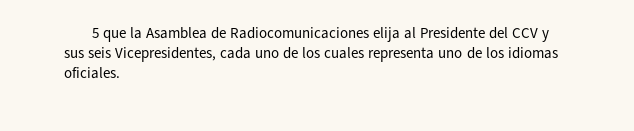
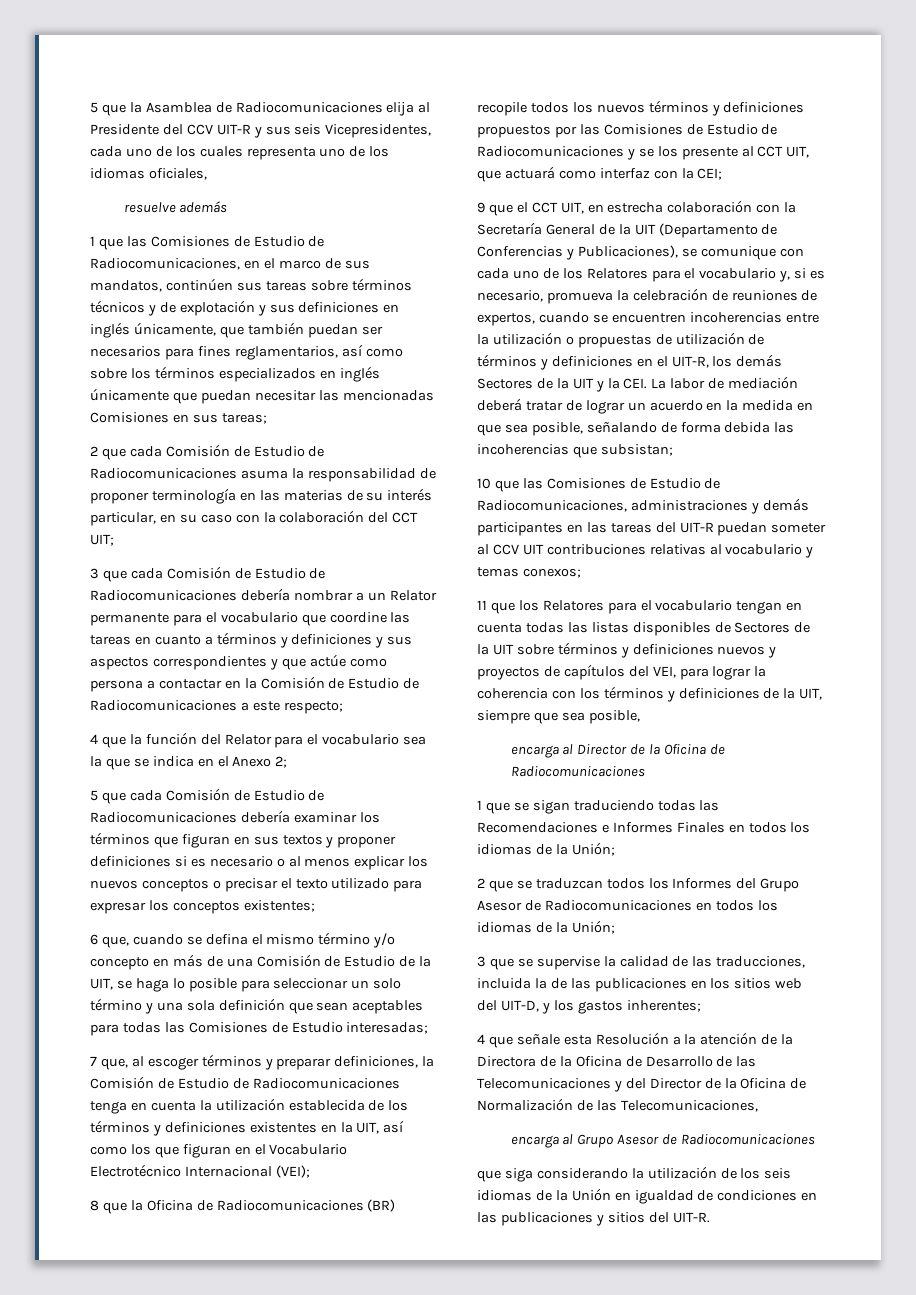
- 5 que la Asamblea de Radiocomunicaciones elija al Presidente del CCV y sus seis Vicepresidentes, cada uno de los cuales representa uno de los idiomas oficiales.
+ 5 que la Asamblea de Radiocomunicaciones elija al Presidente del CCV UIT-R y sus seis Vicepresidentes, cada uno de los cuales representa uno de los idiomas oficiales,
+ resuelve además
+ 1 que las Comisiones de Estudio de Radiocomunicaciones, en el marco de sus mandatos, continúen sus tareas sobre términos técnicos y de explotación y sus definiciones en inglés únicamente, que también puedan ser necesarios para fines reglamentarios, así como sobre los términos especializados en inglés únicamente que puedan necesitar las mencionadas Comisiones en sus tareas;
+ 2 que cada Comisión de Estudio de Radiocomunicaciones asuma la responsabilidad de proponer terminología en las materias de su interés particular, en su caso con la colaboración del CCT UIT;
+ 3 que cada Comisión de Estudio de Radiocomunicaciones debería nombrar a un Relator permanente para el vocabulario que coordine las tareas en cuanto a términos y definiciones y sus aspectos correspondientes y que actúe como persona a contactar en la Comisión de Estudio de Radiocomunicaciones a este respecto;
+ 4 que la función del Relator para el vocabulario sea la que se indica en el Anexo 2;
+ 5 que cada Comisión de Estudio de Radiocomunicaciones debería examinar los términos que figuran en sus textos y proponer definiciones si es necesario o al menos explicar los nuevos conceptos o precisar el texto utilizado para expresar los conceptos existentes;
+ 6 que, cuando se defina el mismo término y/o concepto en más de una Comisión de Estudio de la UIT, se haga lo posible para seleccionar un solo término y una sola definición que sean aceptables para todas las Comisiones de Estudio interesadas;
+ 7 que, al escoger términos y preparar definiciones, la Comisión de Estudio de Radiocomunicaciones tenga en cuenta la utilización establecida de los términos y definiciones existentes en la UIT, así como los que figuran en el Vocabulario Electrotécnico Internacional (VEI);
+ 8 que la Oficina de Radiocomunicaciones (BR) recopile todos los nuevos términos y definiciones propuestos por las Comisiones de Estudio de Radiocomunicaciones y se los presente al CCT UIT, que actuará como interfaz con la CEI;
+ 9 que el CCT UIT, en estrecha colaboración con la Secretaría General de la UIT (Departamento de Conferencias y Publicaciones), se comunique con cada uno de los Relatores para el vocabulario y, si es necesario, promueva la celebración de reuniones de expertos, cuando se encuentren incoherencias entre la utilización o propuestas de utilización de términos y definiciones en el UIT-R, los demás Sectores de la UIT y la CEI. La labor de mediación deberá tratar de lograr un acuerdo en la medida en que sea posible, señalando de forma debida las incoherencias que subsistan;
+ 10 que las Comisiones de Estudio de Radiocomunicaciones, administraciones y demás participantes en las tareas del UIT-R puedan someter al CCV UIT contribuciones relativas al vocabulario y temas conexos;
+ 11 que los Relatores para el vocabulario tengan en cuenta todas las listas disponibles de Sectores de la UIT sobre términos y definiciones nuevos y proyectos de capítulos del VEI, para lograr la coherencia con los términos y definiciones de la UIT, siempre que sea posible,
+ encarga al Director de la Oficina de Radiocomunicaciones
+ 1 que se sigan traduciendo todas las Recomendaciones e Informes Finales en todos los idiomas de la Unión;
+ 2 que se traduzcan todos los Informes del Grupo Asesor de Radiocomunicaciones en todos los idiomas de la Unión;
+ 3 que se supervise la calidad de las traducciones, incluida la de las publicaciones en los sitios web del UIT-D, y los gastos inherentes;
+ 4 que señale esta Resolución a la atención de la Directora de la Oficina de Desarrollo de las Telecomunicaciones y del Director de la Oficina de Normalización de las Telecomunicaciones,
+ encarga al Grupo Asesor de Radiocomunicaciones
+ que siga considerando la utilización de los seis idiomas de la Unión en igualdad de condiciones en las publicaciones y sitios del UIT-R.

